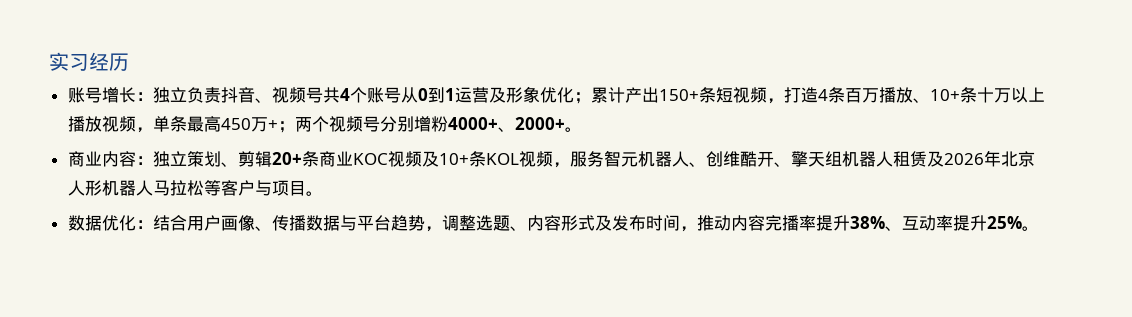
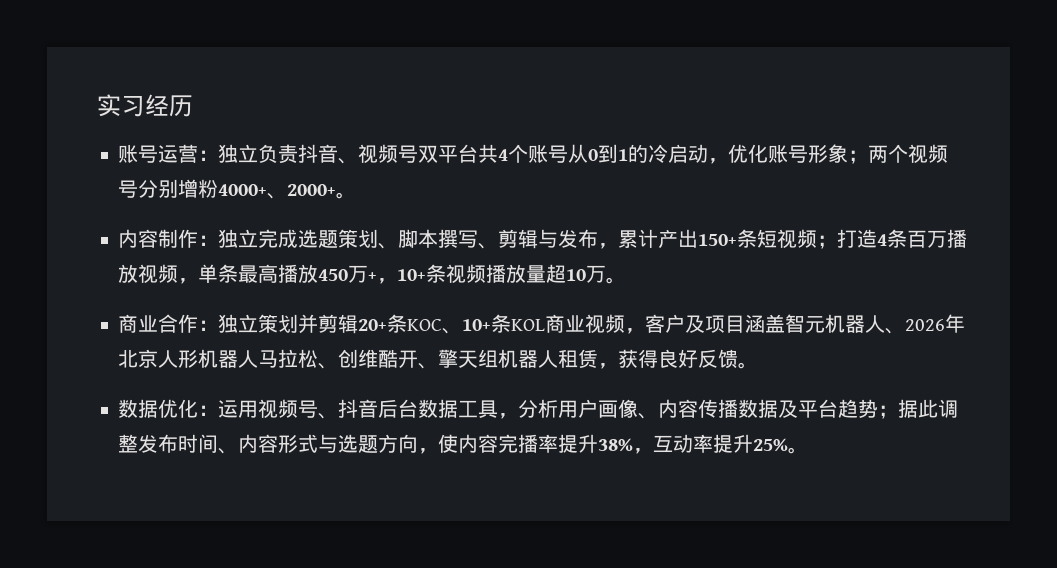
- 账号增长：独立负责抖音、视频号共4个账号从0到1运营及形象优化；累计产出150+条短视频，打造4条百万播放、10+条十万以上播放视频，单条最高450万+；两个视频号分别增粉4000+、2000+。
+ 账号运营：独立负责抖音、视频号双平台共4个账号从0到1的冷启动，优化账号形象；两个视频号分别增粉4000+、2000+。
- 商业内容：独立策划、剪辑20+条商业KOC视频及10+条KOL视频，服务智元机器人、创维酷开、擎天组机器人租赁及2026年北京人形机器人马拉松等客户与项目。
- 数据优化：结合用户画像、传播数据与平台趋势，调整选题、内容形式及发布时间，推动内容完播率提升38%、互动率提升25%。
+ 内容制作：独立完成选题策划、脚本撰写、剪辑与发布，累计产出150+条短视频；打造4条百万播放视频，单条最高播放450万+，10+条视频播放量超10万。
+ 商业合作：独立策划并剪辑20+条KOC、10+条KOL商业视频，客户及项目涵盖智元机器人、2026年北京人形机器人马拉松、创维酷开、擎天组机器人租赁，获得良好反馈。
+ 数据优化：运用视频号、抖音后台数据工具，分析用户画像、内容传播数据及平台趋势；据此调整发布时间、内容形式与选题方向，使内容完播率提升38%，互动率提升25%。

